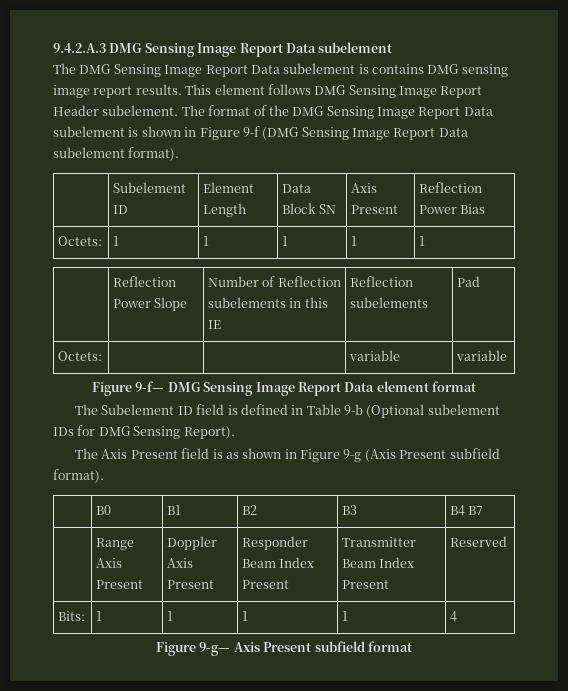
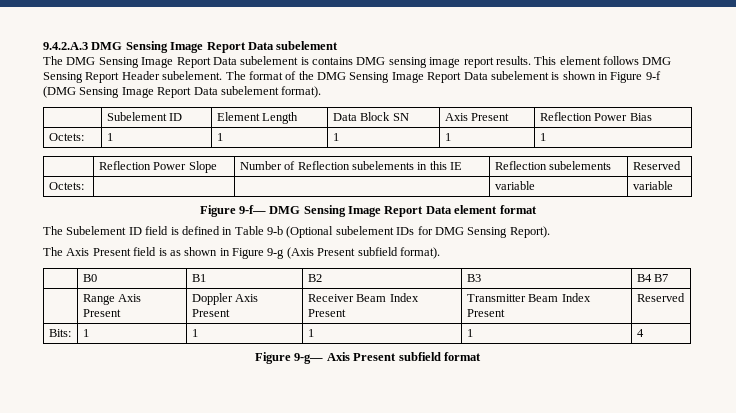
- This element follows DMG Sensing Image Report Header subelement.
+ This element follows DMG Sensing Report Header subelement.
- | Reflection Power Slope | Number of Reflection subelements in this IE | Reflection subelements | Pad
+ | Reflection Power Slope | Number of Reflection subelements in this IE | Reflection subelements | Reserved
- | Range Axis Present | Doppler Axis Present | Responder Beam Index Present | Transmitter Beam Index Present | Reserved
+ | Range Axis Present | Doppler Axis Present | Receiver Beam Index Present | Transmitter Beam Index Present | Reserved

